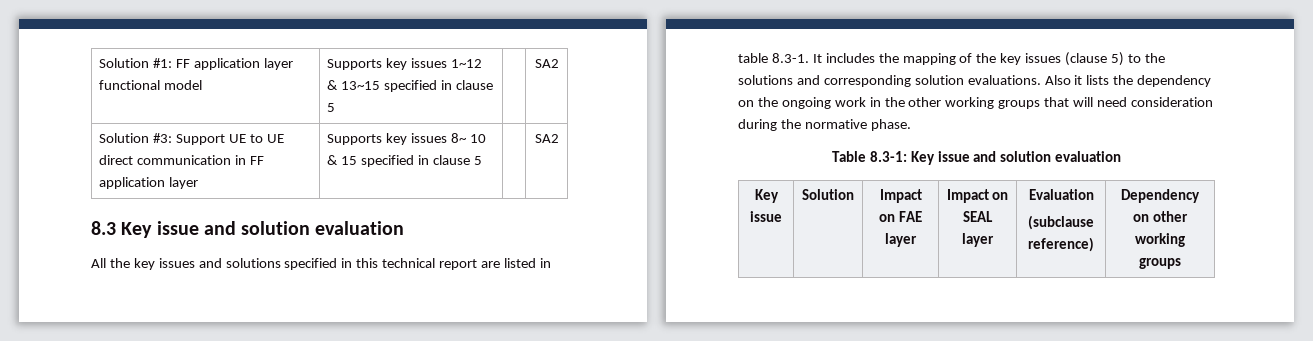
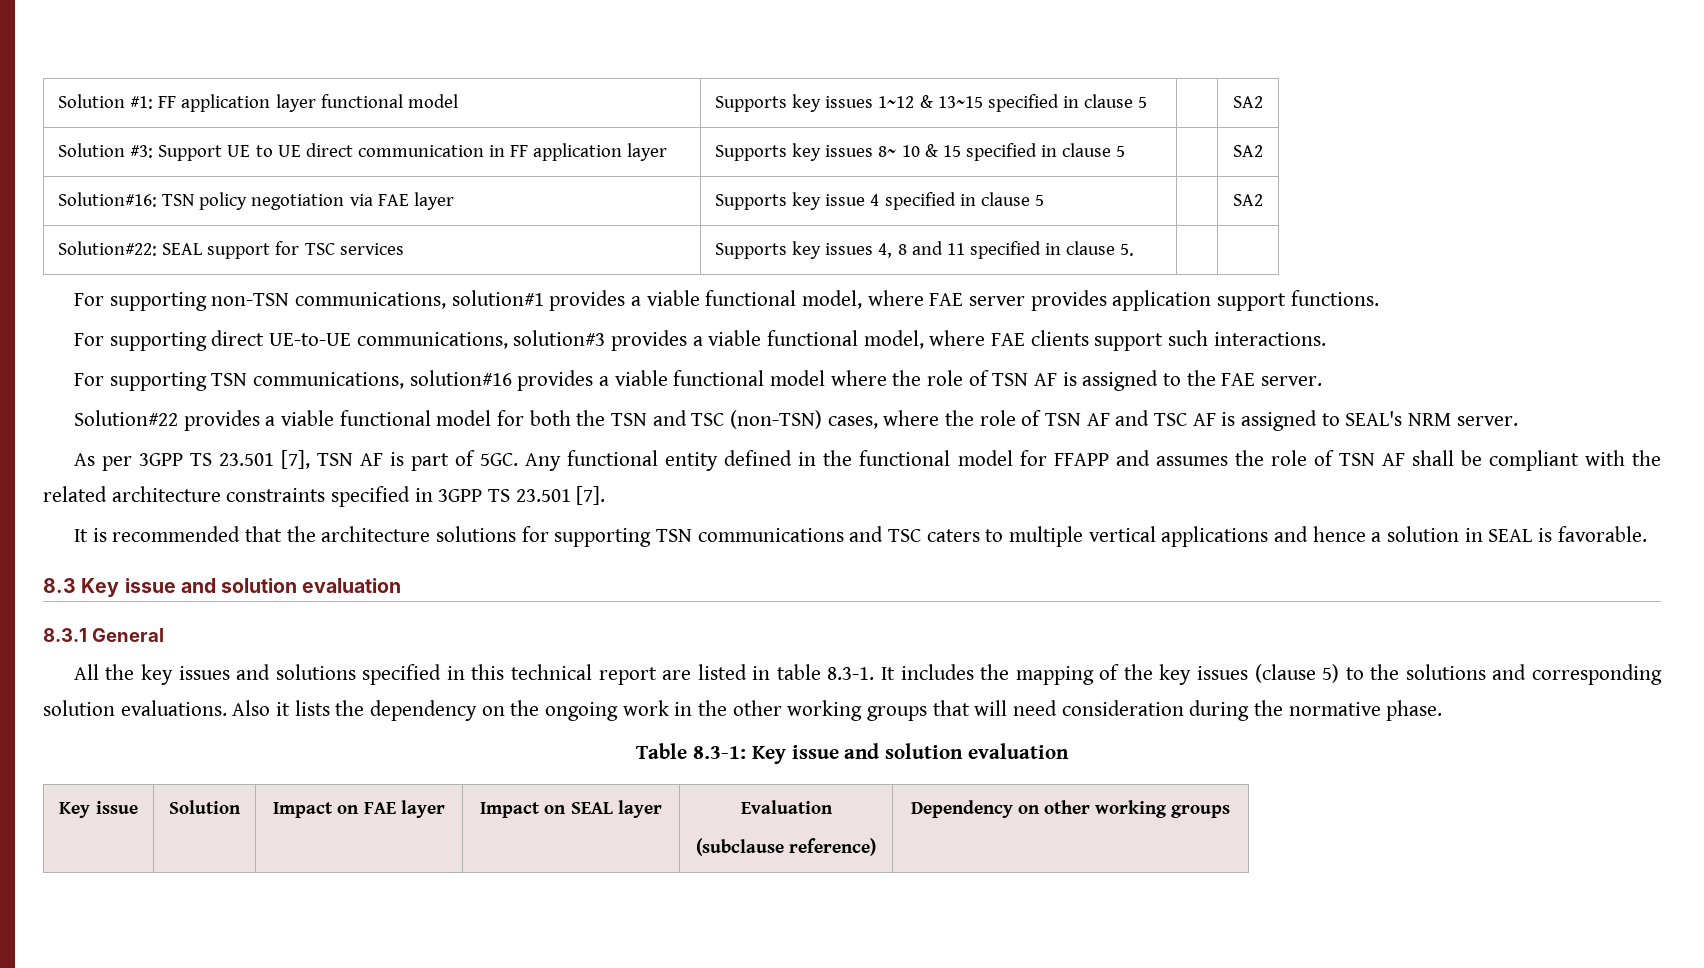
+ Solution#16: TSN policy negotiation via FAE layer | Supports key issue 4 specified in clause 5 | | SA2
+ Solution#22: SEAL support for TSC services | Supports key issues 4, 8 and 11 specified in clause 5. | |
+ For supporting non-TSN communications, solution#1 provides a viable functional model, where FAE server provides application support functions.
+ For supporting direct UE-to-UE communications, solution#3 provides a viable functional model, where FAE clients support such interactions.
+ For supporting TSN communications, solution#16 provides a viable functional model where the role of TSN AF is assigned to the FAE server.
+ Solution#22 provides a viable functional model for both the TSN and TSC (non-TSN) cases, where the role of TSN AF and TSC AF is assigned to SEAL's NRM server.
+ As per 3GPP TS 23.501 [7], TSN AF is part of 5GC. Any functional entity defined in the functional model for FFAPP and assumes the role of TSN AF shall be compliant with the related architecture constraints specified in 3GPP TS 23.501 [7].
+ It is recommended that the architecture solutions for supporting TSN communications and TSC caters to multiple vertical applications and hence a solution in SEAL is favorable.
+ 8.3.1 General

